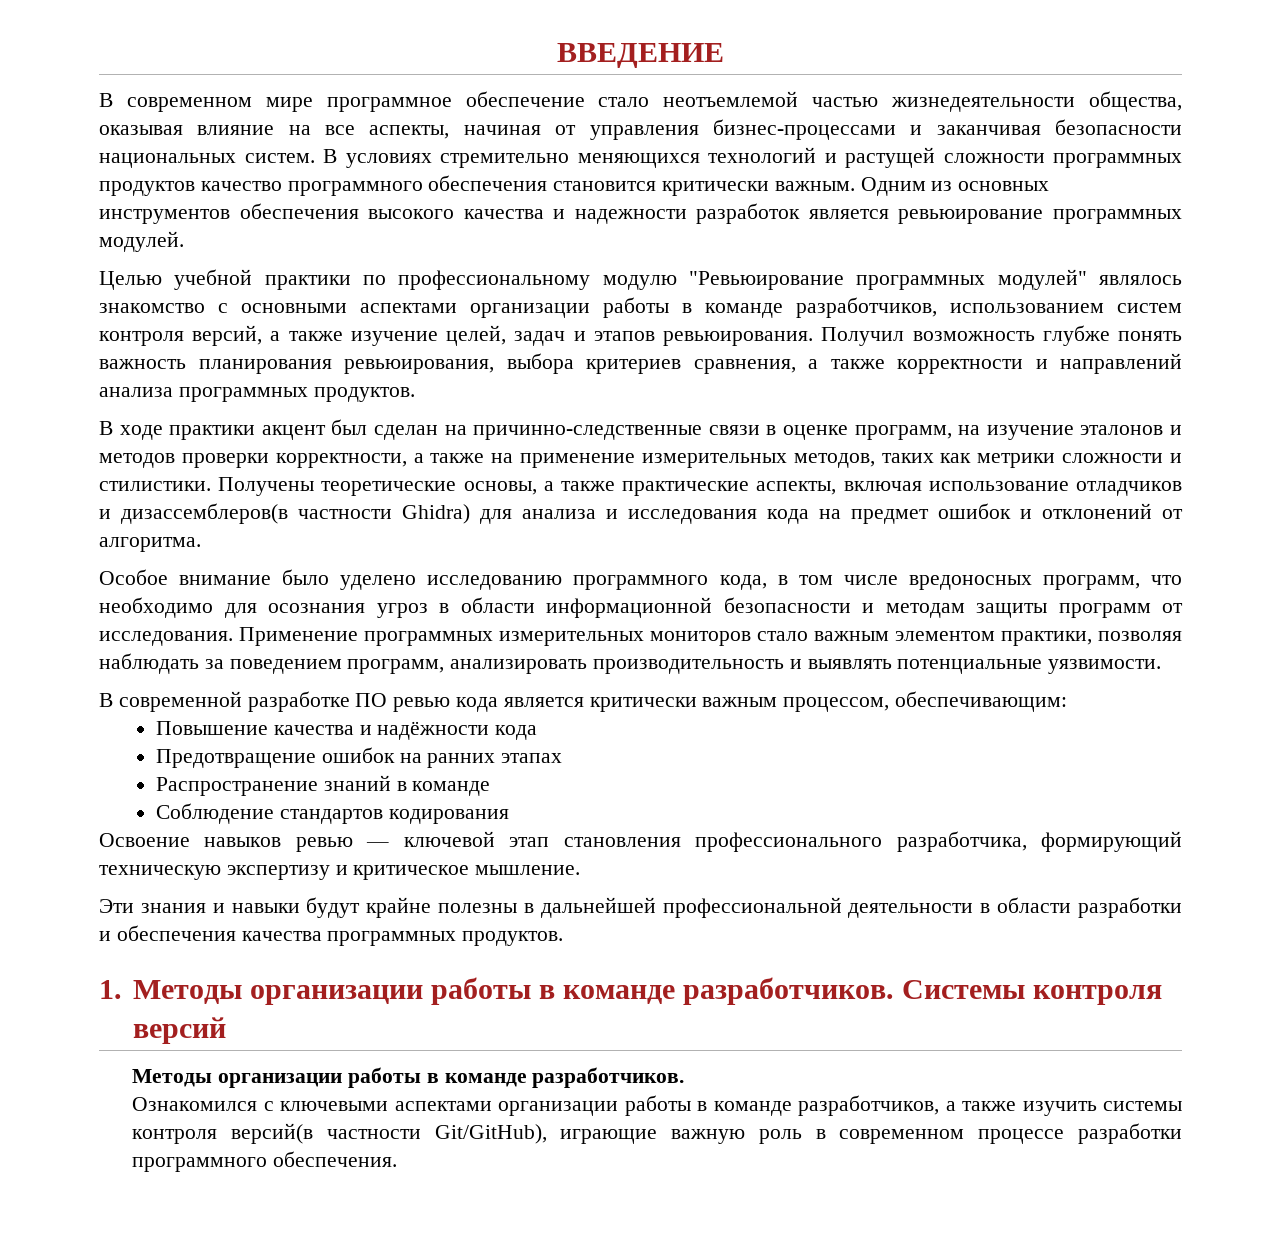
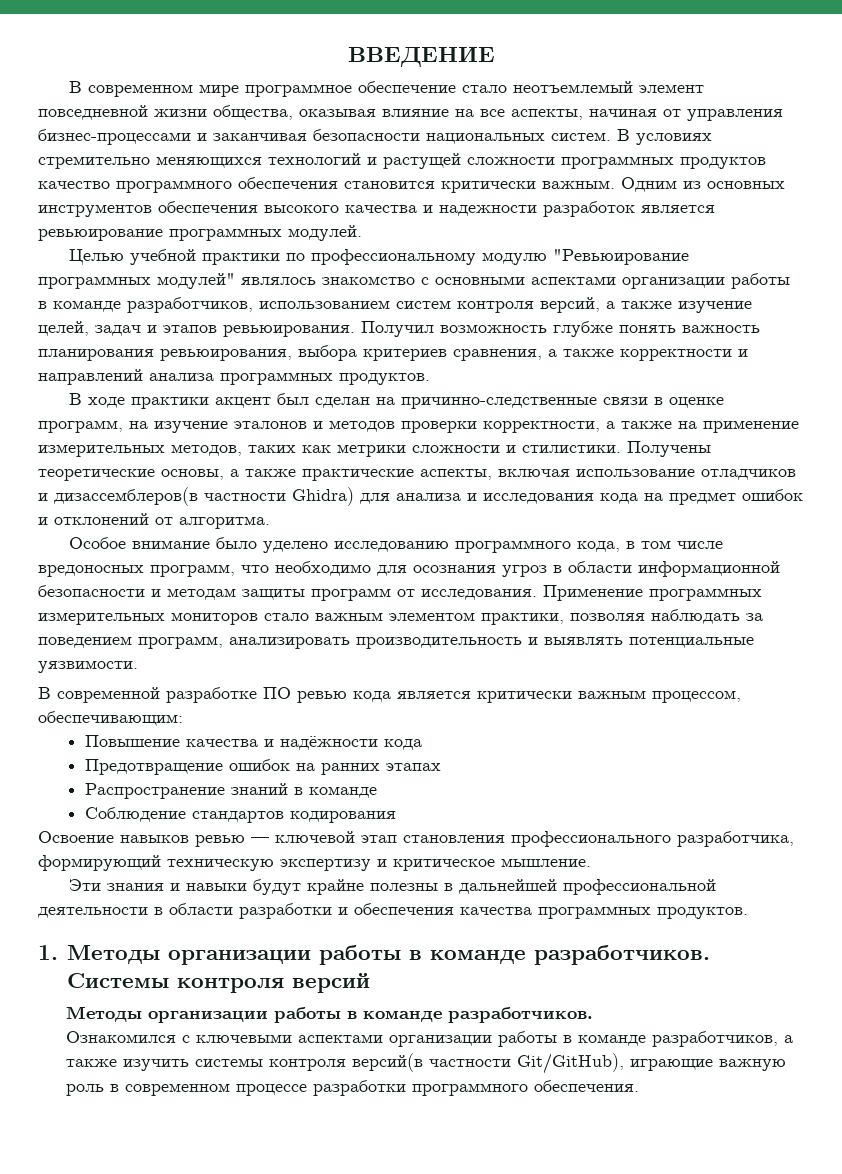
- В современном мире программное обеспечение стало неотъемлемой частью жизнедеятельности общества, оказывая влияние на все аспекты, начиная от управления бизнес-процессами и заканчивая безопасности национальных систем.
+ В современном мире программное обеспечение стало неотъемлемый элемент повседневной жизни общества, оказывая влияние на все аспекты, начиная от управления бизнес-процессами и заканчивая безопасности национальных систем.

